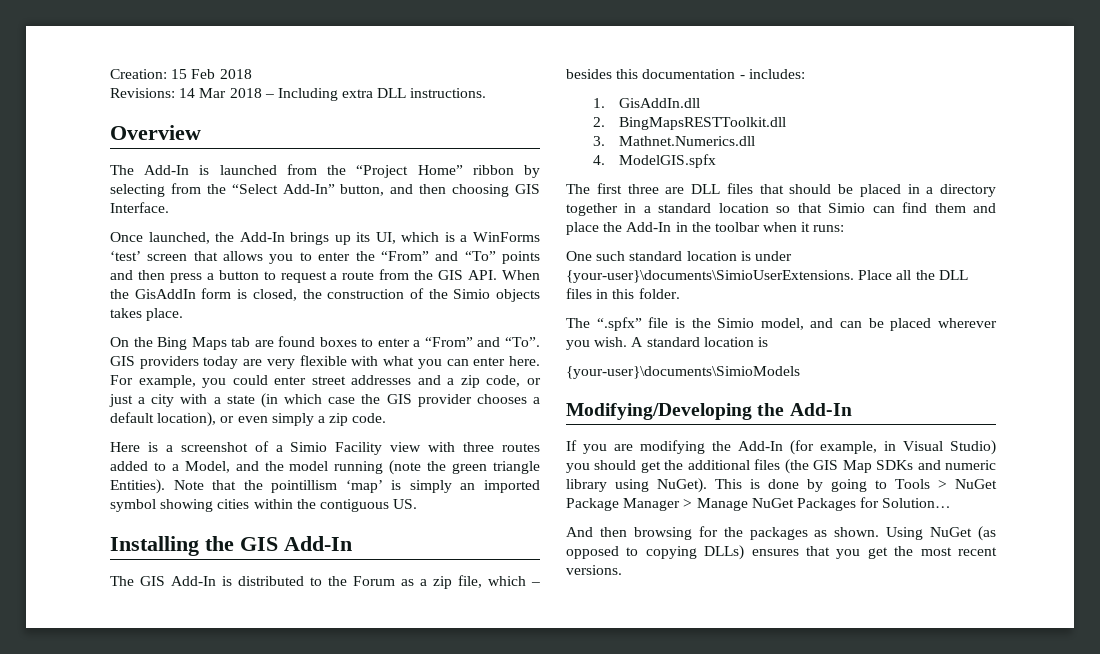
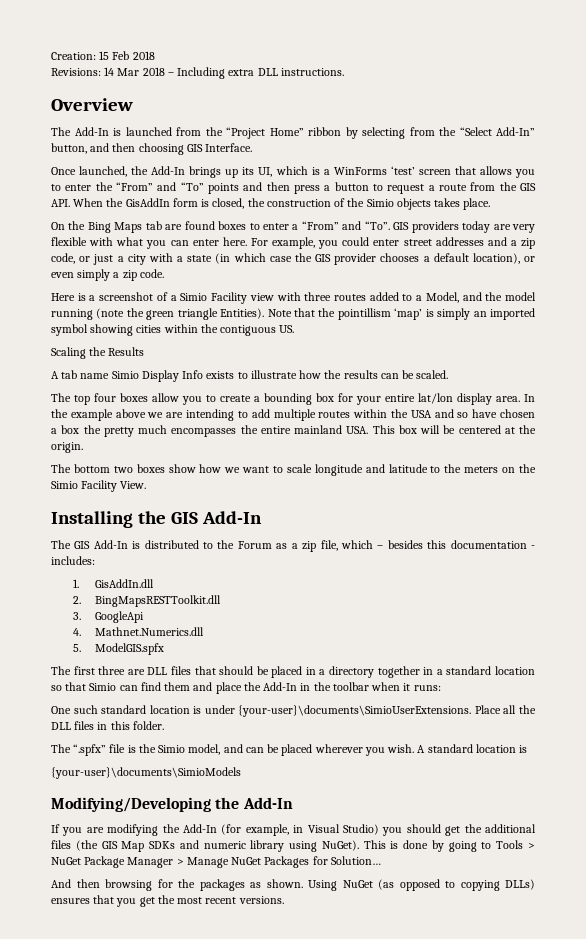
+ Scaling the Results
+ A tab name Simio Display Info exists to illustrate how the results can be scaled.
+ The top four boxes allow you to create a bounding box for your entire lat/lon display area. In the example above we are intending to add multiple routes within the USA and so have chosen a box the pretty much encompasses the entire mainland USA. This box will be centered at the origin.
+ The bottom two boxes show how we want to scale longitude and latitude to the meters on the Simio Facility View.
- 3. Mathnet.Numerics.dll
+ 3. GoogleApi
+ 4. Mathnet.Numerics.dll
- 4. ModelGIS.spfx
+ 5. ModelGIS.spfx

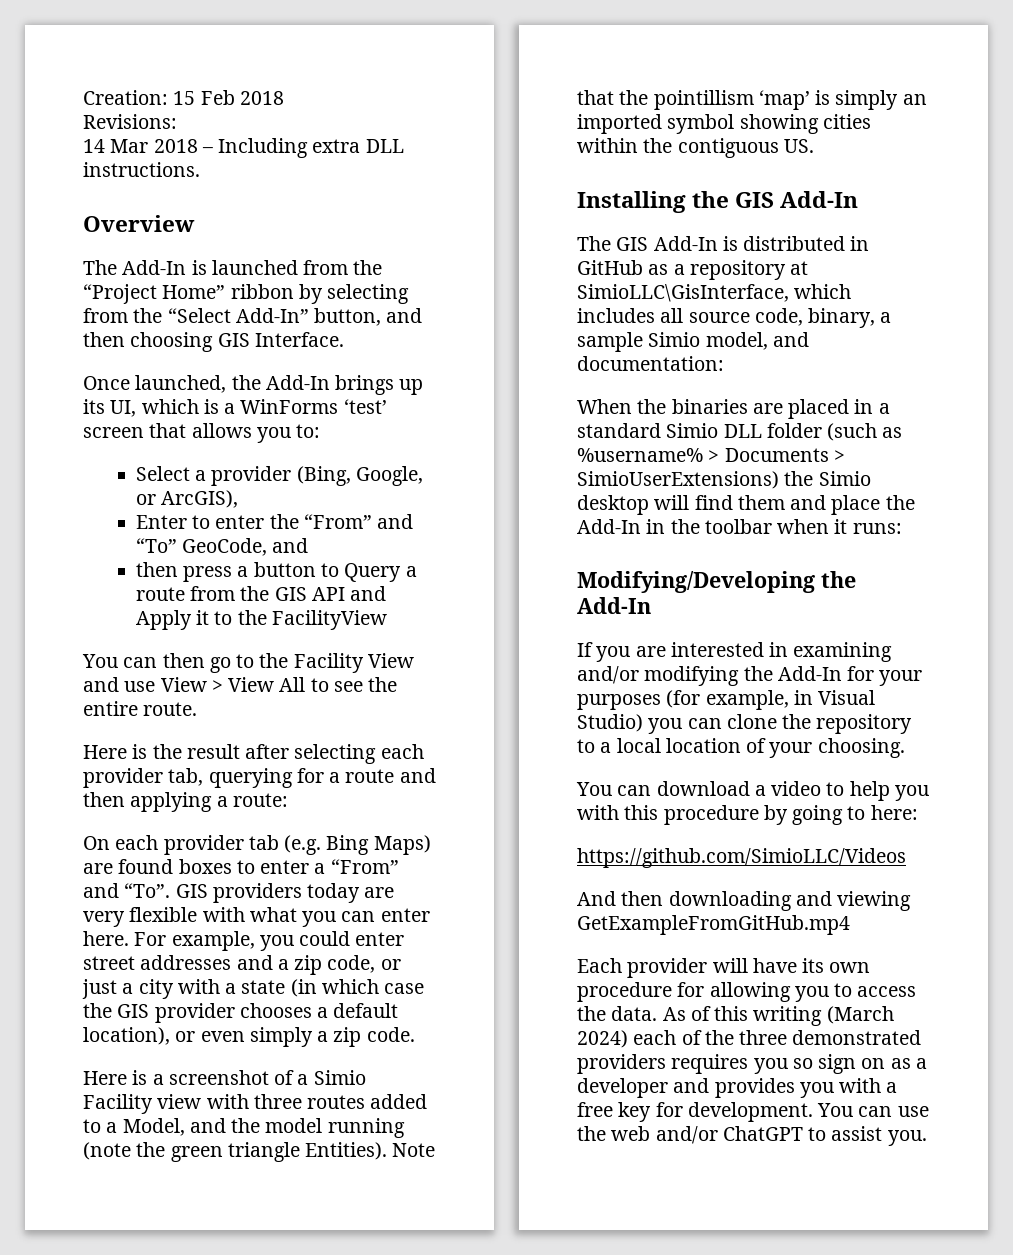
- Revisions: 14 Mar 2018 – Including extra DLL instructions.
+ Revisions:
+ 14 Mar 2018 – Including extra DLL instructions.
- Once launched, the Add-In brings up its UI, which is a WinForms ‘test’ screen that allows you to enter the “From” and “To” points and then press a button to request a route from the GIS API. When the GisAddIn form is closed, the construction of the Simio objects takes place.
- On the Bing Maps tab are found boxes to enter a “From” and “To”. GIS providers today are very flexible with what you can enter here.
+ Once launched, the Add-In brings up its UI, which is a WinForms ‘test’ screen that allows you to:
+ Select a provider (Bing, Google, or ArcGIS),
+ Enter to enter the “From” and “To” GeoCode, and
+ then press a button to Query a route from the GIS API and Apply it to the FacilityView
+ You can then go to the Facility View and use View > View All to see the entire route.
+ Here is the result after selecting each provider tab, querying for a route and then applying a route:
+ On each provider tab (e.g. Bing Maps) are found boxes to enter a “From” and “To”. GIS providers today are very flexible with what you can enter here.
- Scaling the Results
- A tab name Simio Display Info exists to illustrate how the results can be scaled.
- The top four boxes allow you to create a bounding box for your entire lat/lon display area. In the example above we are intending to add multiple routes within the USA and so have chosen a box the pretty much encompasses the entire mainland USA. This box will be centered at the origin.
- The bottom two boxes show how we want to scale longitude and latitude to the meters on the Simio Facility View.
- The GIS Add-In is distributed to the Forum as a zip file, which – besides this documentation - includes:
- 1. GisAddIn.dll
- 2. BingMapsRESTToolkit.dll
- 3. GoogleApi
- 4. Mathnet.Numerics.dll
- 5. ModelGIS.spfx
- The first three are DLL files that should be placed in a directory together in a standard location so that Simio can find them and place the Add-In in the toolbar when it runs:
+ The GIS Add-In is distributed in GitHub as a repository at SimioLLC\GisInterface, which includes all source code, binary, a sample Simio model, and documentation:
+ When the binaries are placed in a standard Simio DLL folder (such as %username% > Documents > SimioUserExtensions) the Simio desktop will find them and place the Add-In in the toolbar when it runs:
- One such standard location is under {your-user}\documents\SimioUserExtensions. Place all the DLL files in this folder.
- The “.spfx” file is the Simio model, and can be placed wherever you wish. A standard location is
- {your-user}\documents\SimioModels
- If you are modifying the Add-In (for example, in Visual Studio) you should get the additional files (the GIS Map SDKs and numeric library using NuGet). This is done by going to Tools > NuGet Package Manager > Manage NuGet Packages for Solution…
- And then browsing for the packages as shown. Using NuGet (as opposed to copying DLLs) ensures that you get the most recent versions.
+ If you are interested in examining and/or modifying the Add-In for your purposes (for example, in Visual Studio) you can clone the repository to a local location of your choosing.
+ You can download a video to help you with this procedure by going to here:
+ https://github.com/SimioLLC/Videos
+ And then downloading and viewing GetExampleFromGitHub.mp4
+ Each provider will have its own procedure for allowing you to access the data. As of this writing (March 2024) each of the three demonstrated providers requires you so sign on as a developer and provides you with a free key for development. You can use the web and/or ChatGPT to assist you.

